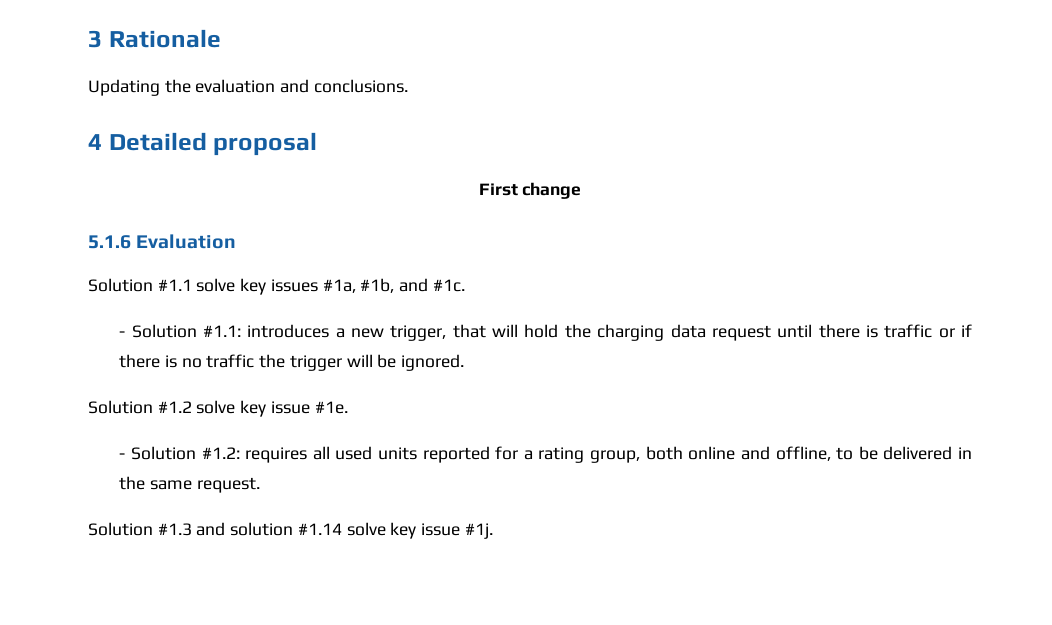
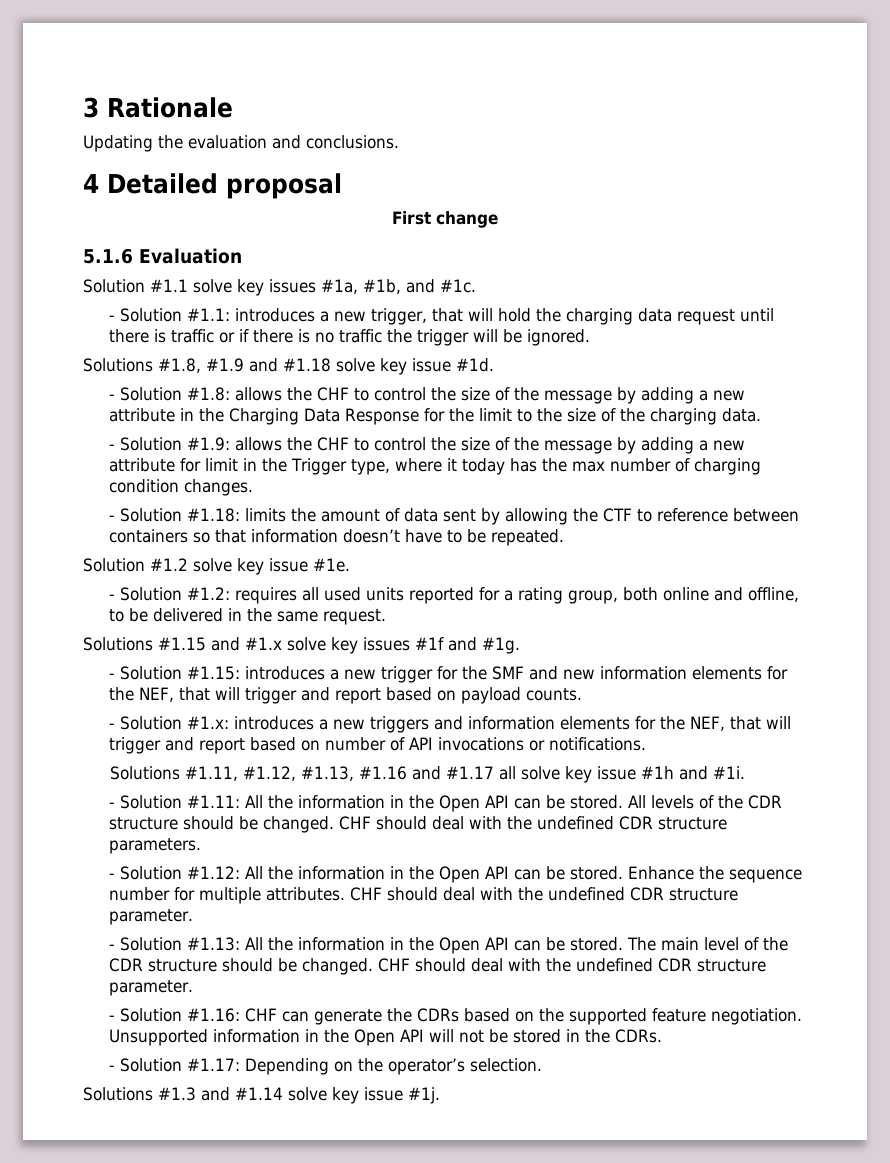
+ Solutions #1.8, #1.9 and #1.18 solve key issue #1d.
+ - Solution #1.8: allows the CHF to control the size of the message by adding a new attribute in the Charging Data Response for the limit to the size of the charging data.
+ - Solution #1.9: allows the CHF to control the size of the message by adding a new attribute for limit in the Trigger type, where it today has the max number of charging condition changes.
+ - Solution #1.18: limits the amount of data sent by allowing the CTF to reference between containers so that information doesn’t have to be repeated.
- Solution #1.3 and solution #1.14 solve key issue #1j.
+ Solutions #1.15 and #1.x solve key issues #1f and #1g.
+ - Solution #1.15: introduces a new trigger for the SMF and new information elements for the NEF, that will trigger and report based on payload counts.
+ - Solution #1.x: introduces a new triggers and information elements for the NEF, that will trigger and report based on number of API invocations or notifications.
+ Solutions #1.11, #1.12, #1.13, #1.16 and #1.17 all solve key issue #1h and #1i.
+ - Solution #1.11: All the information in the Open API can be stored. All levels of the CDR structure should be changed. CHF should deal with the undefined CDR structure parameters.
+ - Solution #1.12: All the information in the Open API can be stored. Enhance the sequence number for multiple attributes. CHF should deal with the undefined CDR structure parameter.
+ - Solution #1.13: All the information in the Open API can be stored. The main level of the CDR structure should be changed. CHF should deal with the undefined CDR structure parameter.
+ - Solution #1.16: CHF can generate the CDRs based on the supported feature negotiation. Unsupported information in the Open API will not be stored in the CDRs.
+ - Solution #1.17: Depending on the operator’s selection.
+ Solutions #1.3 and #1.14 solve key issue #1j.

